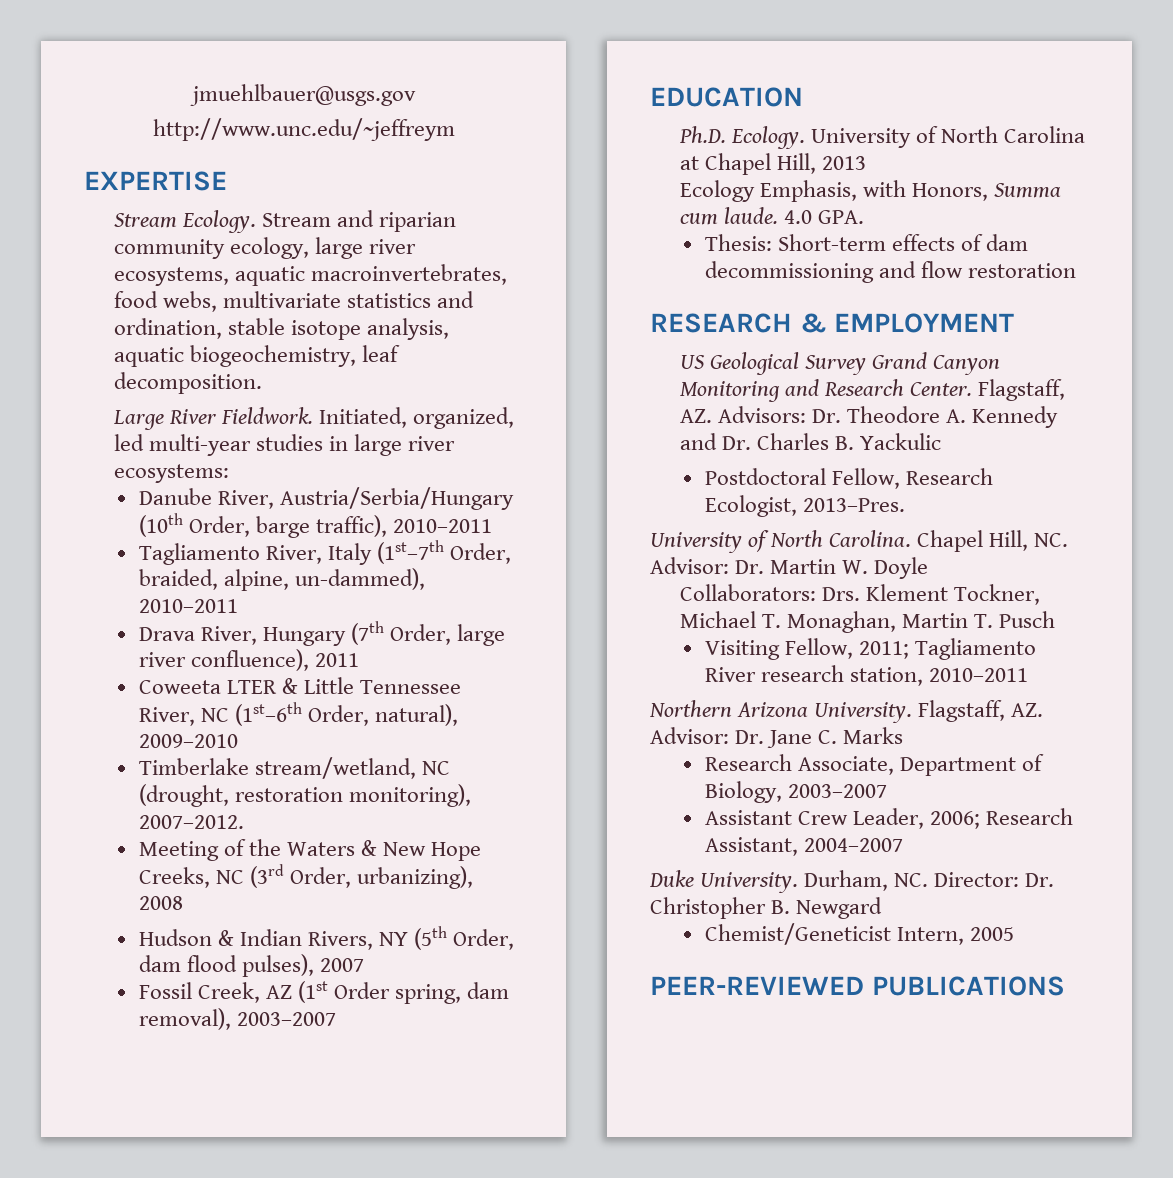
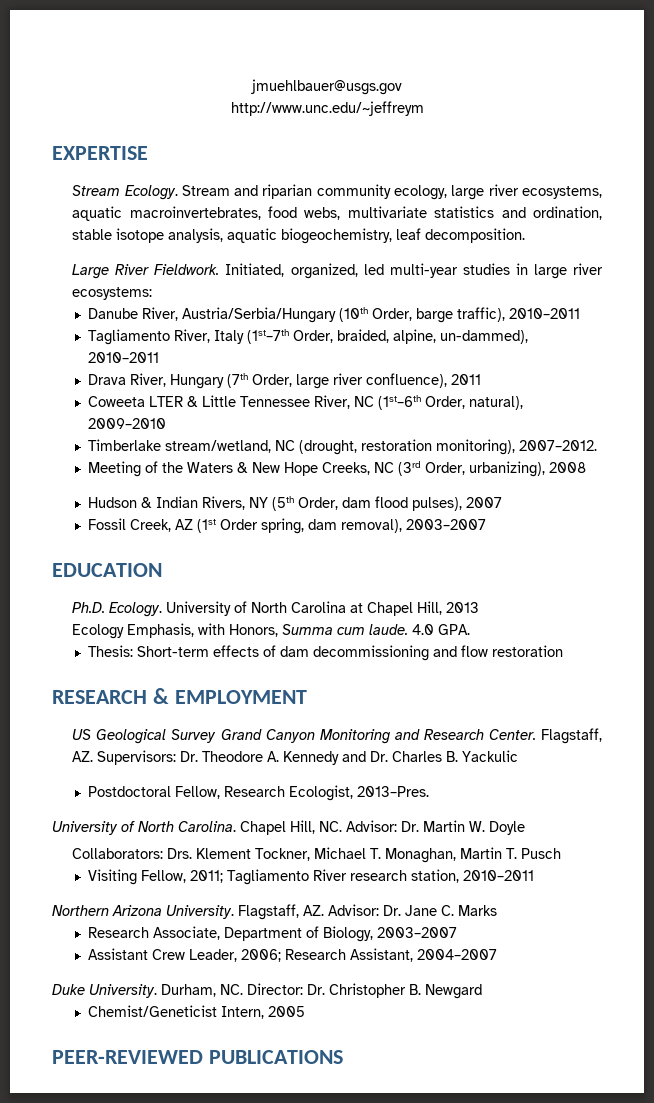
- Flagstaff, AZ. Advisors: Dr. Theodore A. Kennedy and Dr. Charles B. Yackulic
+ Flagstaff, AZ. Supervisors: Dr. Theodore A. Kennedy and Dr. Charles B. Yackulic

